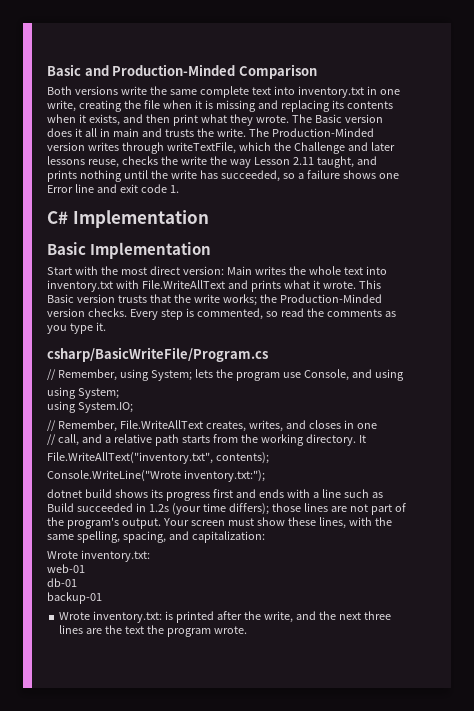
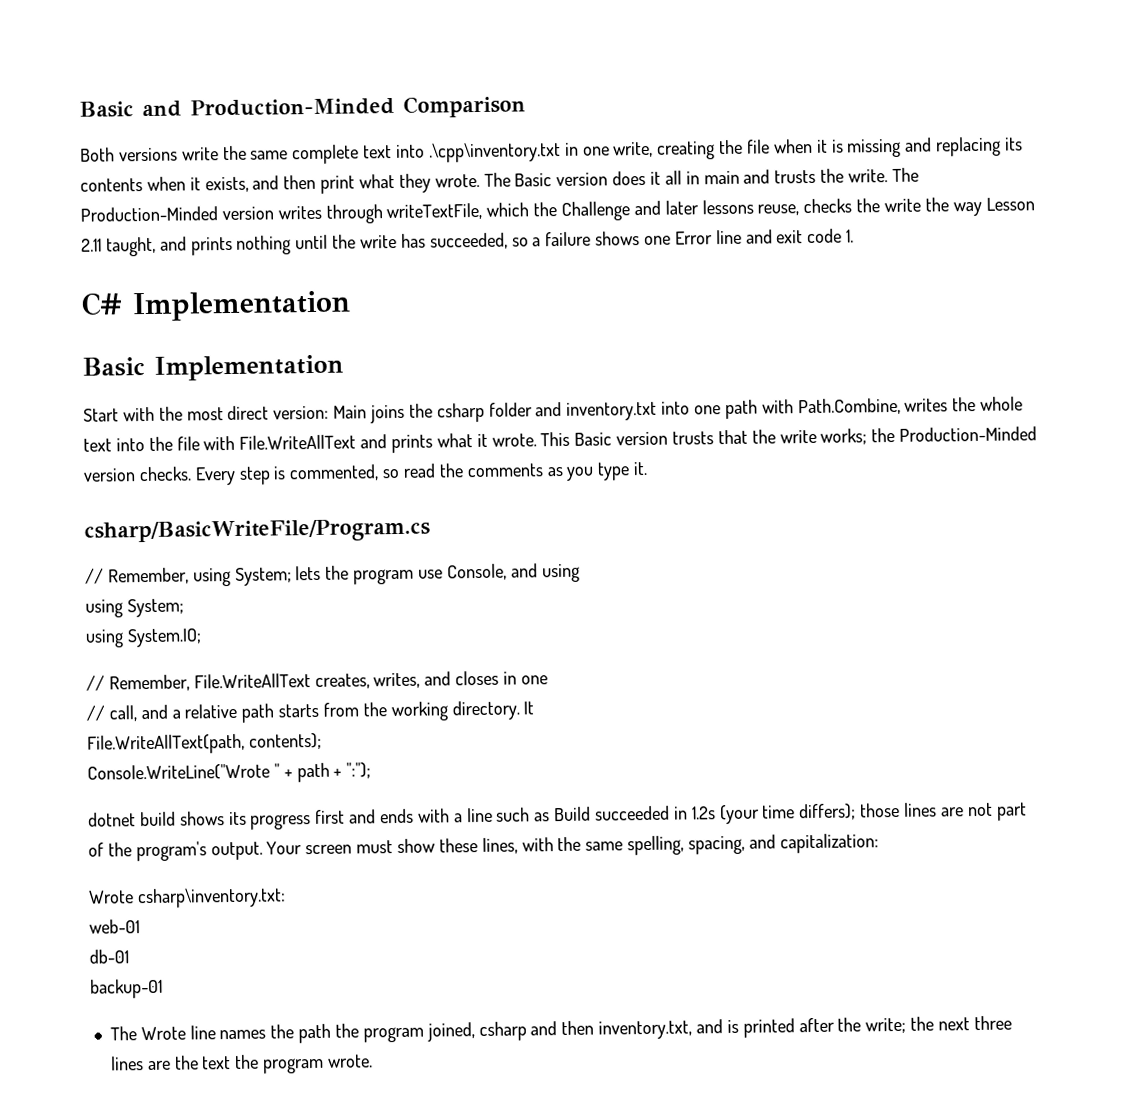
- Both versions write the same complete text into inventory.txt in one write, creating the file when it is missing and replacing its contents when it exists, and then print what they wrote.
+ Both versions write the same complete text into .\cpp\inventory.txt in one write, creating the file when it is missing and replacing its contents when it exists, and then print what they wrote.
- Start with the most direct version: Main writes the whole text into inventory.txt with File.WriteAllText and prints what it wrote.
+ Start with the most direct version: Main joins the csharp folder and inventory.txt into one path with Path.Combine, writes the whole text into the file with File.WriteAllText and prints what it wrote.
- File.WriteAllText("inventory.txt", contents);
+ File.WriteAllText(path, contents);
- Console.WriteLine("Wrote inventory.txt:");
+ Console.WriteLine("Wrote " + path + ":");
  Your screen must show these lines, with the same spelling, spacing, and capitalization:
- Wrote inventory.txt:
+ Wrote csharp\inventory.txt:
- Wrote inventory.txt: is printed after the write, and the next three lines are the text the program wrote.
+ The Wrote line names the path the program joined, csharp and then inventory.txt, and is printed after the write; the next three lines are the text the program wrote.

